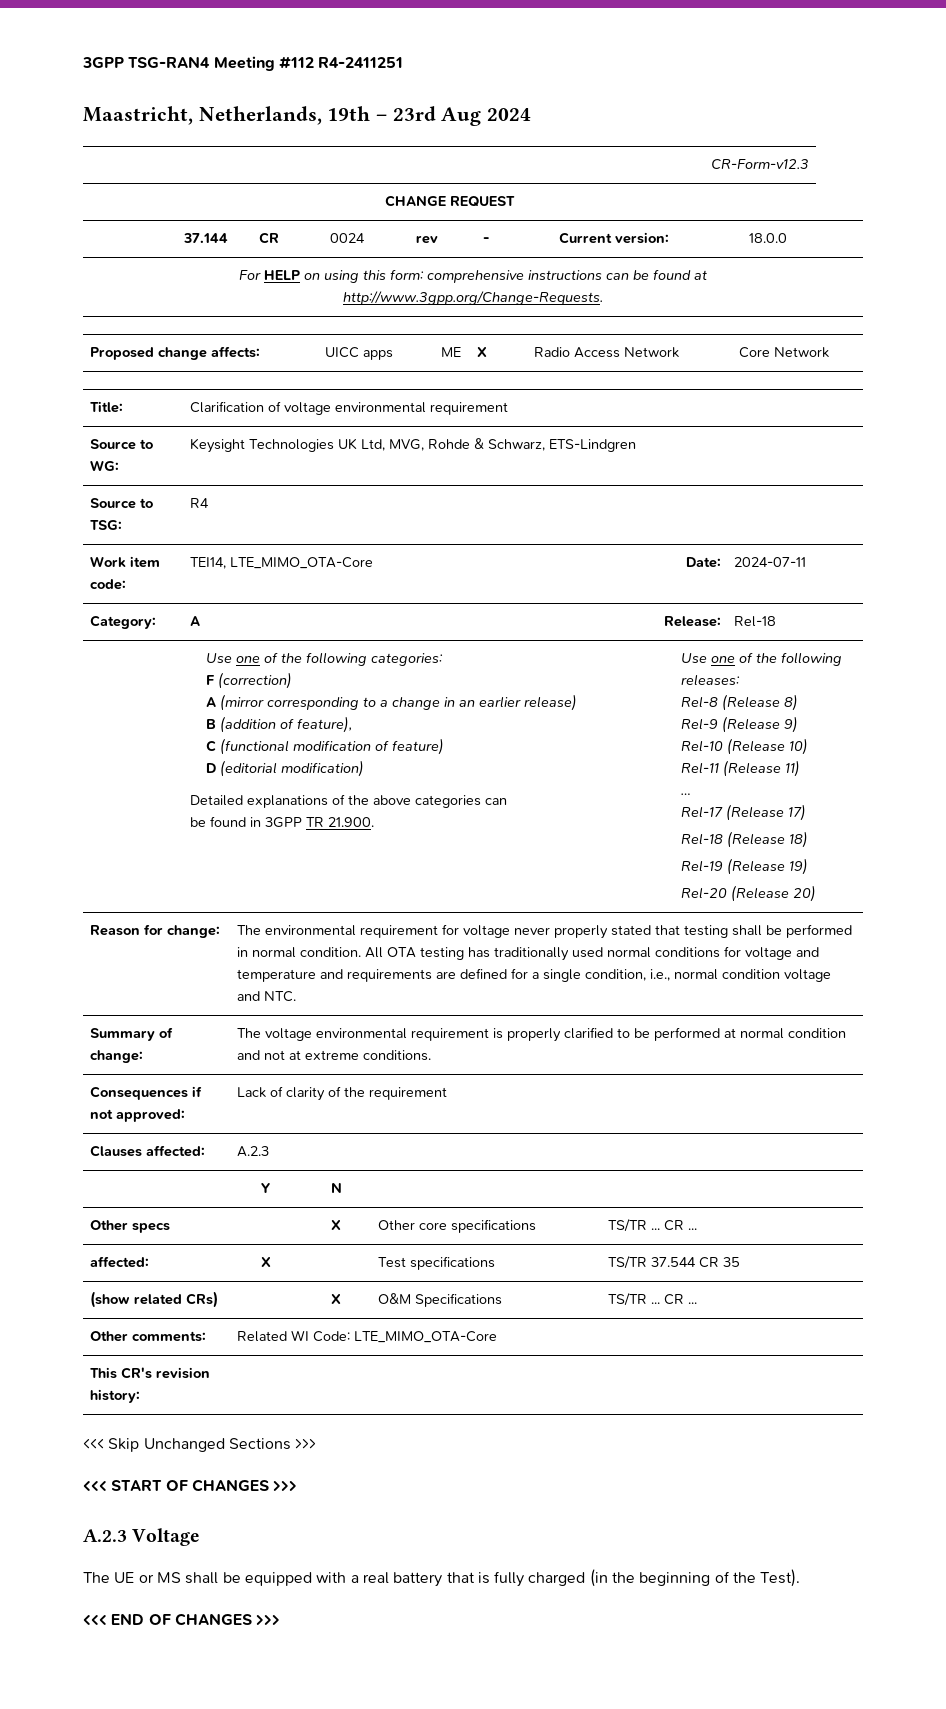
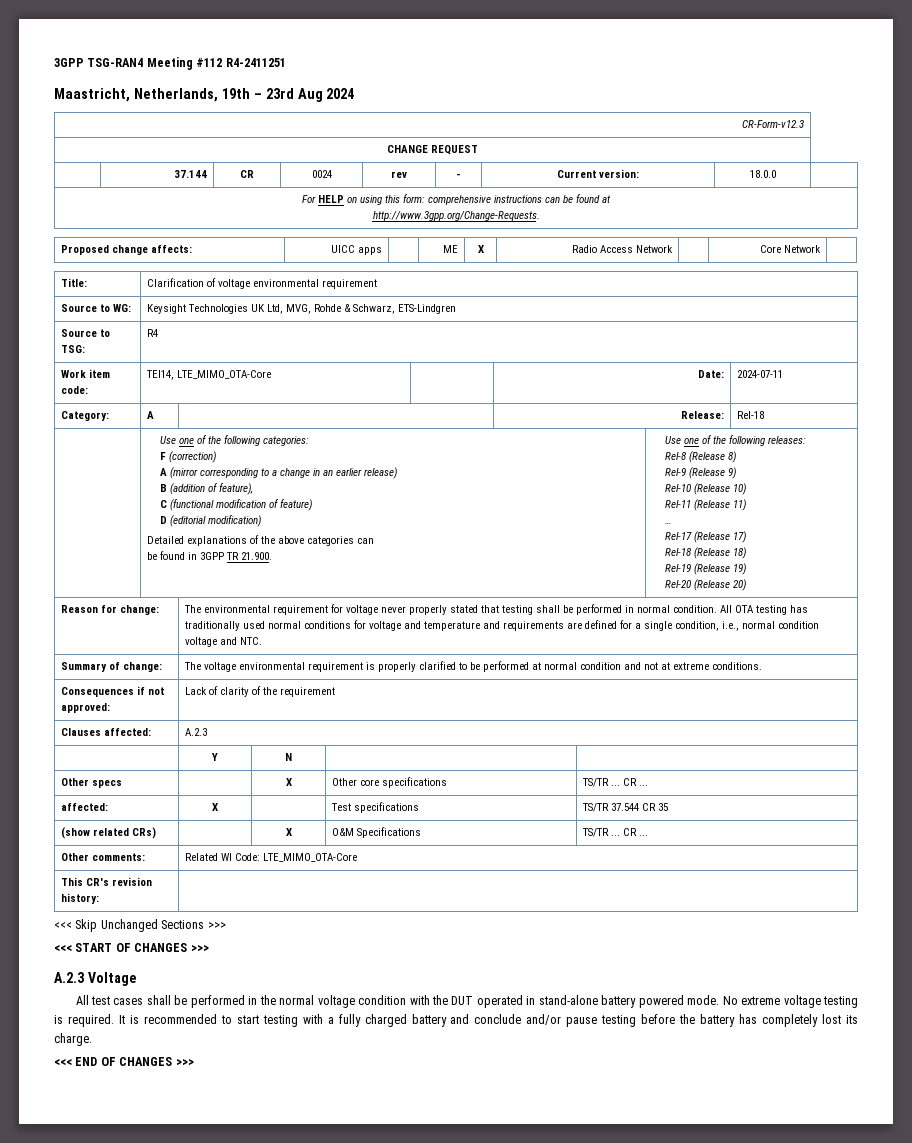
- The UE or MS shall be equipped with a real battery that is fully charged (in the beginning of the Test).
+ All test cases shall be performed in the normal voltage condition with the DUT operated in stand-alone battery powered mode. No extreme voltage testing is required. It is recommended to start testing with a fully charged battery and conclude and/or pause testing before the battery has completely lost its charge.

